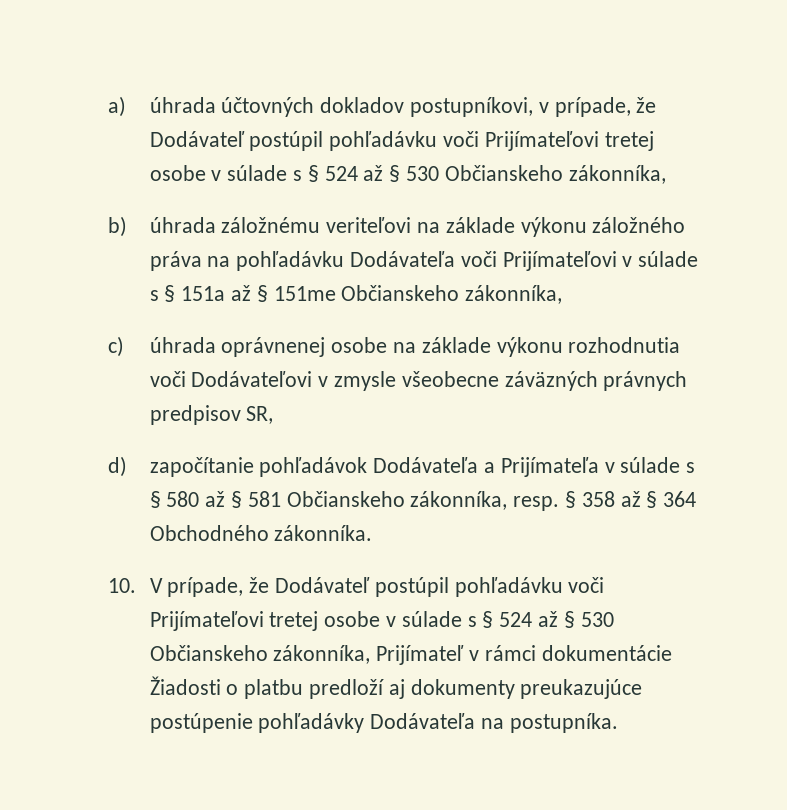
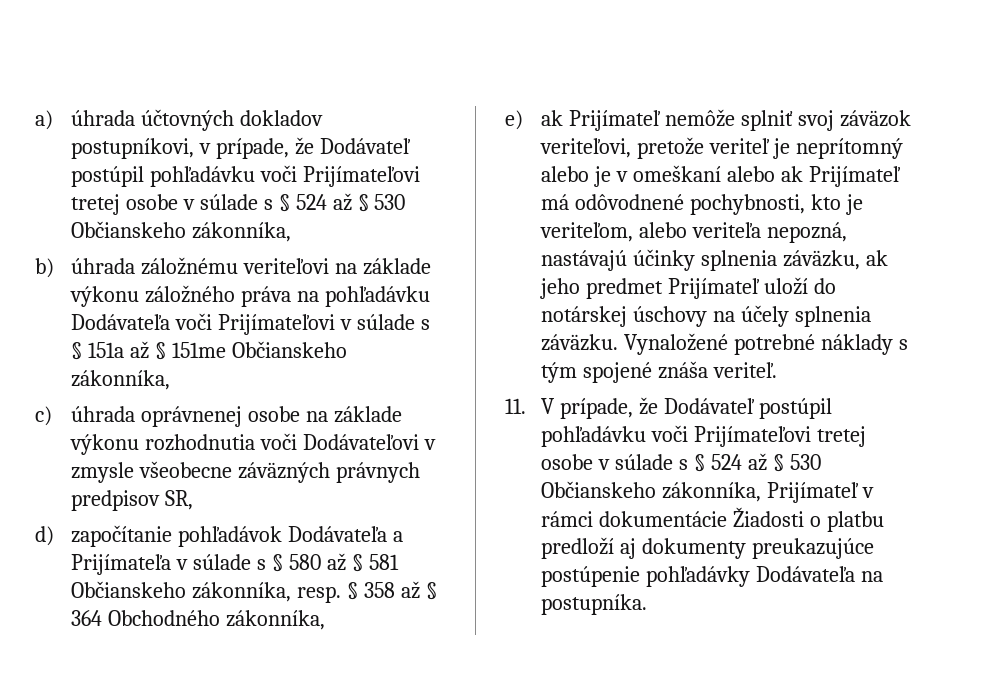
- d) započítanie pohľadávok Dodávateľa a Prijímateľa v súlade s § 580 až § 581 Občianskeho zákonníka, resp. § 358 až § 364 Obchodného zákonníka.
- 10. V prípade, že Dodávateľ postúpil pohľadávku voči Prijímateľovi tretej osobe v súlade s § 524 až § 530 Občianskeho zákonníka, Prijímateľ v rámci dokumentácie Žiadosti o platbu predloží aj dokumenty preukazujúce postúpenie pohľadávky Dodávateľa na postupníka.
+ d) započítanie pohľadávok Dodávateľa a Prijímateľa v súlade s § 580 až § 581 Občianskeho zákonníka, resp. § 358 až § 364 Obchodného zákonníka,
+ e) ak Prijímateľ nemôže splniť svoj záväzok veriteľovi, pretože veriteľ je neprítomný alebo je v omeškaní alebo ak Prijímateľ má odôvodnené pochybnosti, kto je veriteľom, alebo veriteľa nepozná, nastávajú účinky splnenia záväzku, ak jeho predmet Prijímateľ uloží do notárskej úschovy na účely splnenia záväzku. Vynaložené potrebné náklady s tým spojené znáša veriteľ.
+ 11. V prípade, že Dodávateľ postúpil pohľadávku voči Prijímateľovi tretej osobe v súlade s § 524 až § 530 Občianskeho zákonníka, Prijímateľ v rámci dokumentácie Žiadosti o platbu predloží aj dokumenty preukazujúce postúpenie pohľadávky Dodávateľa na postupníka.

